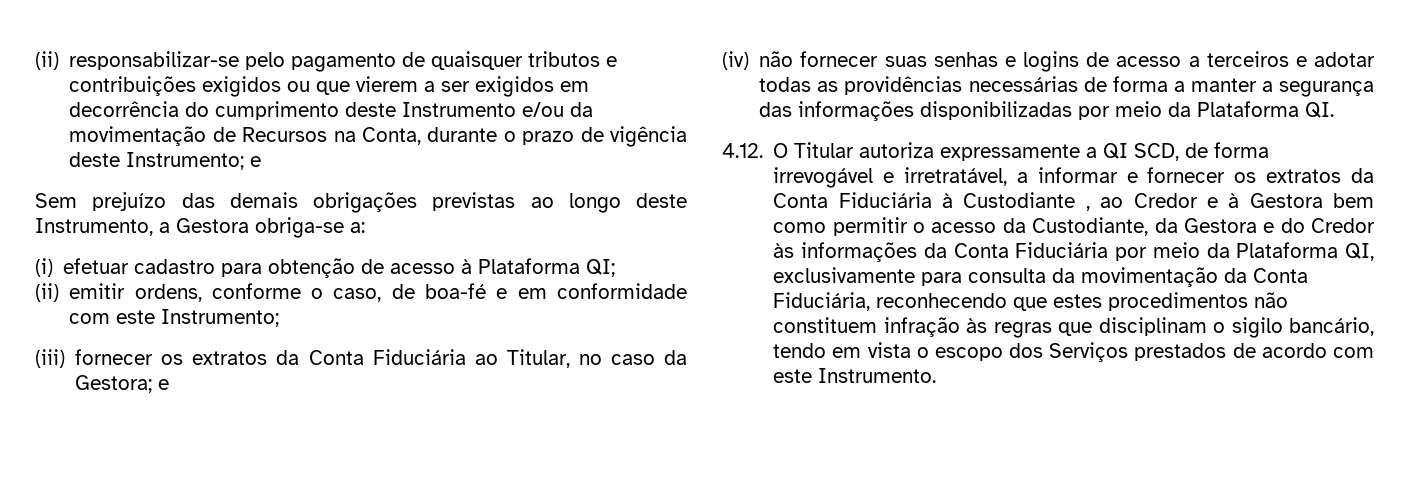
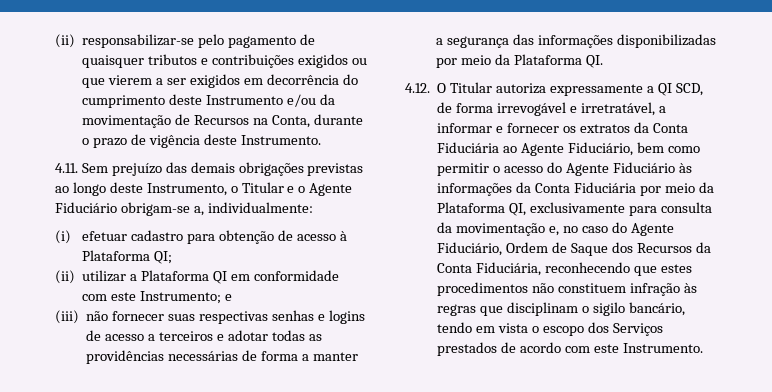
- (ii) responsabilizar-se pelo pagamento de quaisquer tributos e contribuições exigidos ou que vierem a ser exigidos em decorrência do cumprimento deste Instrumento e/ou da movimentação de Recursos na Conta, durante o prazo de vigência deste Instrumento; e
- Sem prejuízo das demais obrigações previstas ao longo deste Instrumento, a Gestora obriga-se a:
+ (ii) responsabilizar-se pelo pagamento de quaisquer tributos e contribuições exigidos ou que vierem a ser exigidos em decorrência do cumprimento deste Instrumento e/ou da movimentação de Recursos na Conta, durante o prazo de vigência deste Instrumento.
+ 4.11. Sem prejuízo das demais obrigações previstas ao longo deste Instrumento, o Titular e o Agente Fiduciário obrigam-se a, individualmente:
- (ii) emitir ordens, conforme o caso, de boa-fé e em conformidade com este Instrumento;
- (iii) fornecer os extratos da Conta Fiduciária ao Titular, no caso da Gestora; e
- (iv) não fornecer suas senhas e logins de acesso a terceiros e adotar todas as providências necessárias de forma a manter a segurança das informações disponibilizadas por meio da Plataforma QI.
+ (ii) utilizar a Plataforma QI em conformidade com este Instrumento; e
+ (iii) não fornecer suas respectivas senhas e logins de acesso a terceiros e adotar todas as providências necessárias de forma a manter a segurança das informações disponibilizadas por meio da Plataforma QI.
- 4.12. O Titular autoriza expressamente a QI SCD, de forma irrevogável e irretratável, a informar e fornecer os extratos da Conta Fiduciária à Custodiante , ao Credor e à Gestora bem como permitir o acesso da Custodiante, da Gestora e do Credor às informações da Conta Fiduciária por meio da Plataforma QI, exclusivamente para consulta da movimentação da Conta Fiduciária, reconhecendo que estes procedimentos não constituem infração às regras que disciplinam o sigilo bancário, tendo em vista o escopo dos Serviços prestados de acordo com este Instrumento.
+ 4.12. O Titular autoriza expressamente a QI SCD, de forma irrevogável e irretratável, a informar e fornecer os extratos da Conta Fiduciária ao Agente Fiduciário, bem como permitir o acesso do Agente Fiduciário às informações da Conta Fiduciária por meio da Plataforma QI, exclusivamente para consulta da movimentação e, no caso do Agente Fiduciário, Ordem de Saque dos Recursos da Conta Fiduciária, reconhecendo que estes procedimentos não constituem infração às regras que disciplinam o sigilo bancário, tendo em vista o escopo dos Serviços prestados de acordo com este Instrumento.

